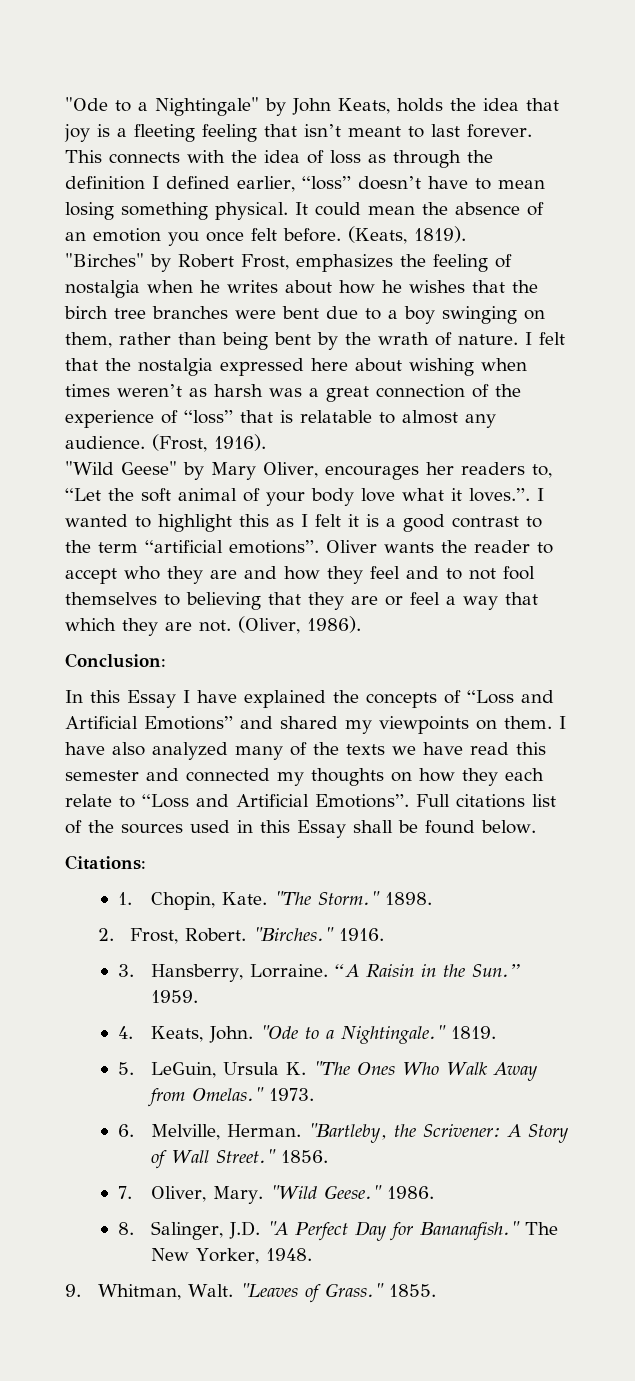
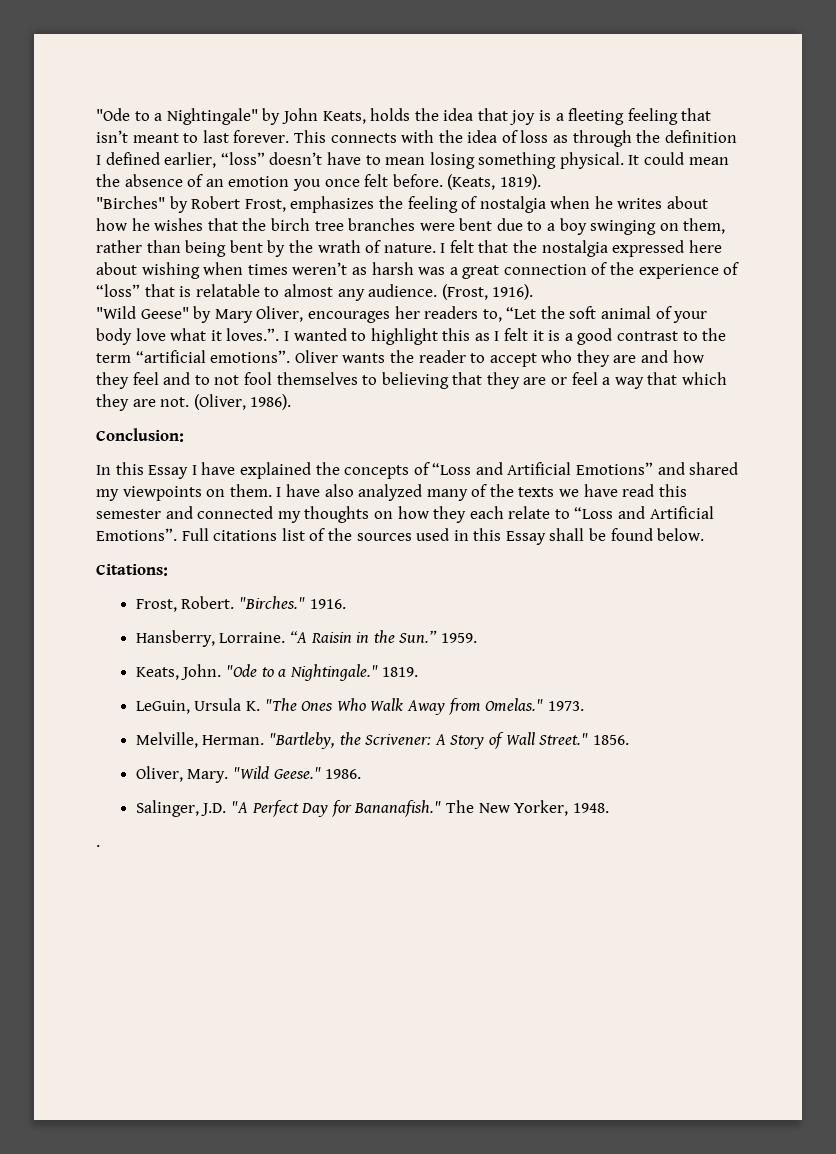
- 1. Chopin, Kate. "The Storm." 1898.
- 2. Frost, Robert.
+ Frost, Robert.
- 3. Hansberry, Lorraine.
+ Hansberry, Lorraine.
- 4. Keats, John.
+ Keats, John.
- 5. LeGuin, Ursula K. "The Ones Who Walk Away from Omelas."
+ LeGuin, Ursula K. "The Ones Who Walk Away from Omelas."
- 6. Melville, Herman.
+ Melville, Herman.
- 7. Oliver, Mary.
+ Oliver, Mary.
- 8. Salinger, J.D. "A Perfect Day for Bananafish."
+ Salinger, J.D. "A Perfect Day for Bananafish."
- 9. Whitman, Walt. "Leaves of Grass." 1855.
+ .

